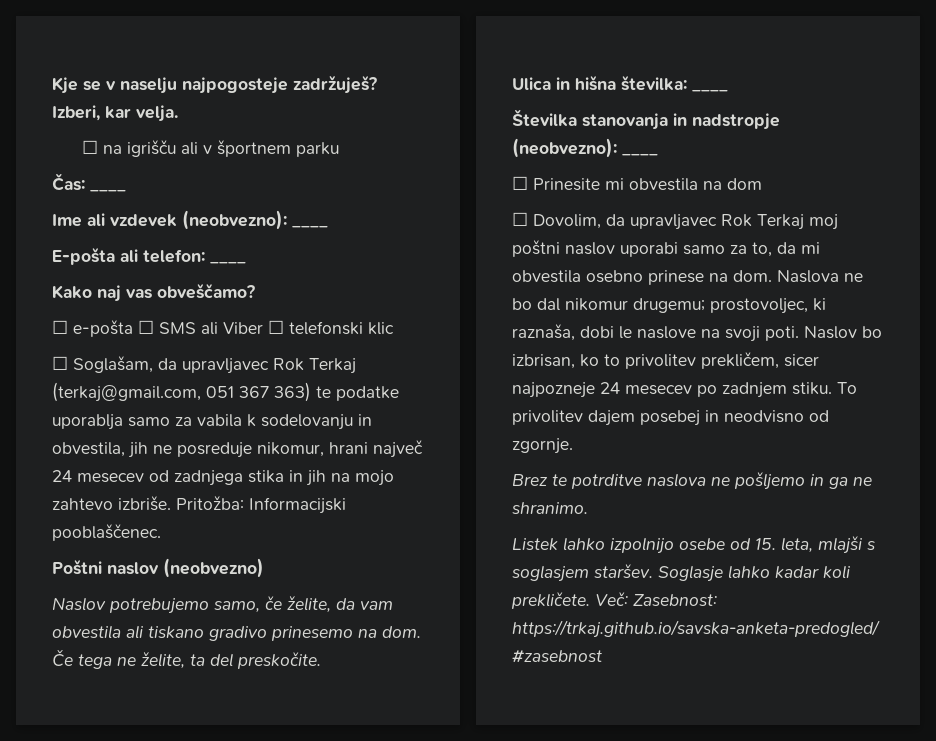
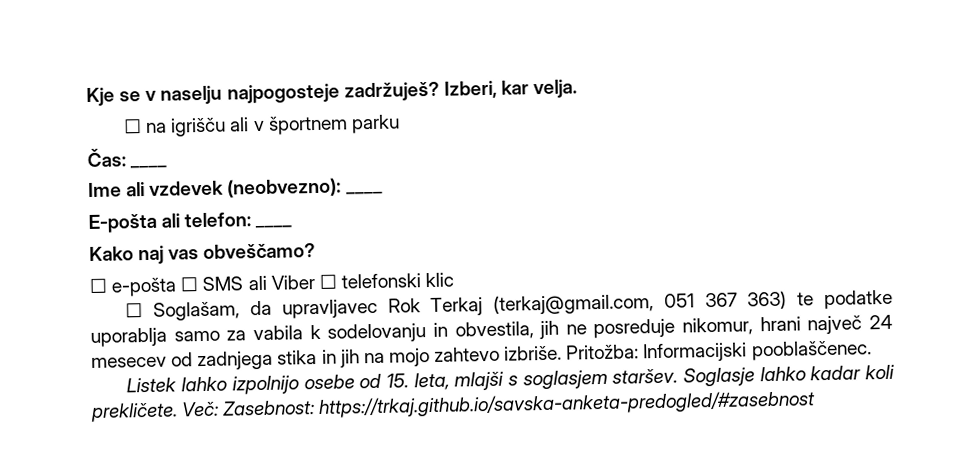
- Poštni naslov (neobvezno)
- Naslov potrebujemo samo, če želite, da vam obvestila ali tiskano gradivo prinesemo na dom. Če tega ne želite, ta del preskočite.
- Ulica in hišna številka: ____
- Številka stanovanja in nadstropje (neobvezno): ____
- ☐ Prinesite mi obvestila na dom
- ☐ Dovolim, da upravljavec Rok Terkaj moj poštni naslov uporabi samo za to, da mi obvestila osebno prinese na dom. Naslova ne bo dal nikomur drugemu; prostovoljec, ki raznaša, dobi le naslove na svoji poti. Naslov bo izbrisan, ko to privolitev prekličem, sicer najpozneje 24 mesecev po zadnjem stiku. To privolitev dajem posebej in neodvisno od zgornje.
- Brez te potrditve naslova ne pošljemo in ga ne shranimo.

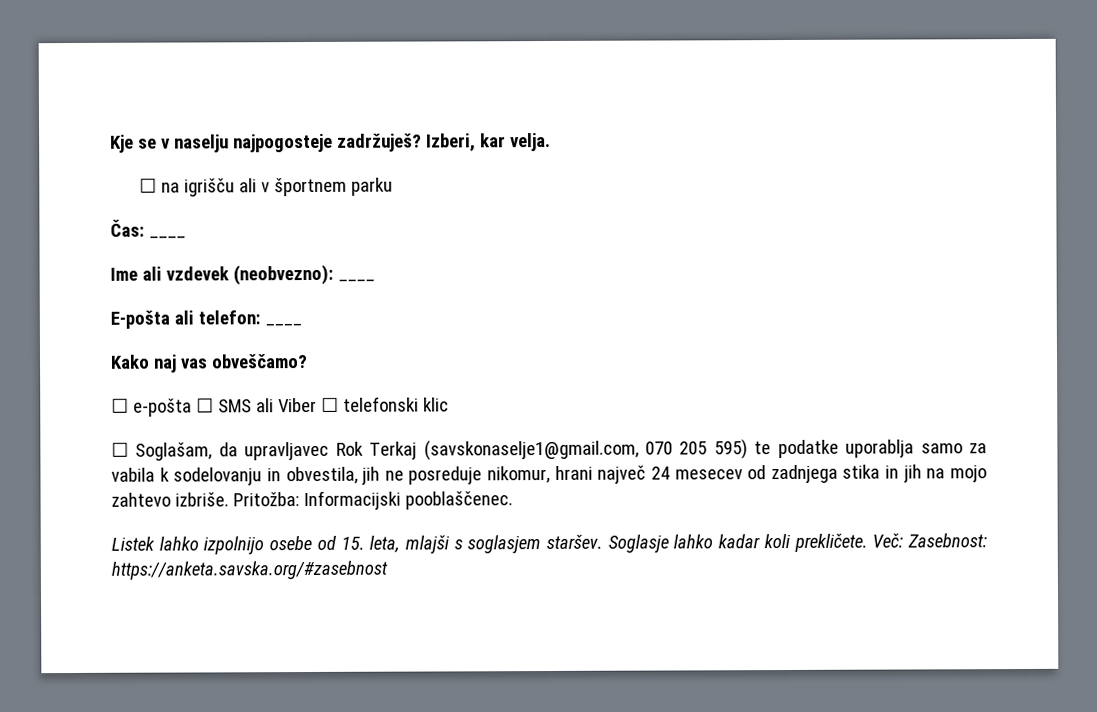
- ☐ Soglašam, da upravljavec Rok Terkaj (terkaj@gmail.com, 051 367 363) te podatke uporablja samo za vabila k sodelovanju in obvestila, jih ne posreduje nikomur, hrani največ 24 mesecev od zadnjega stika in jih na mojo zahtevo izbriše.
+ ☐ Soglašam, da upravljavec Rok Terkaj (savskonaselje1@gmail.com, 070 205 595) te podatke uporablja samo za vabila k sodelovanju in obvestila, jih ne posreduje nikomur, hrani največ 24 mesecev od zadnjega stika in jih na mojo zahtevo izbriše.
- Več: Zasebnost: https://trkaj.github.io/savska-anketa-predogled/#zasebnost
+ Več: Zasebnost: https://anketa.savska.org/#zasebnost

